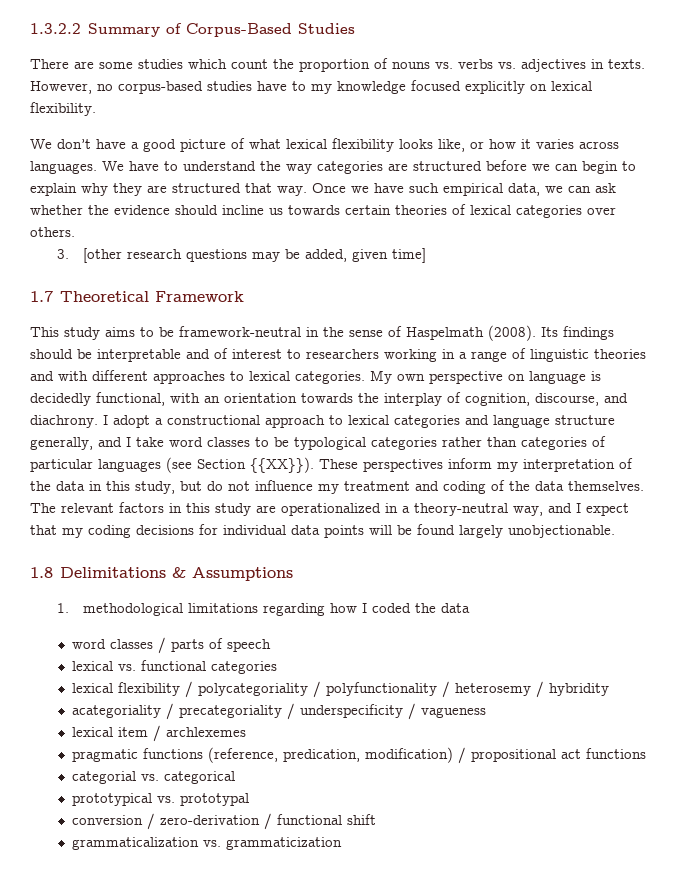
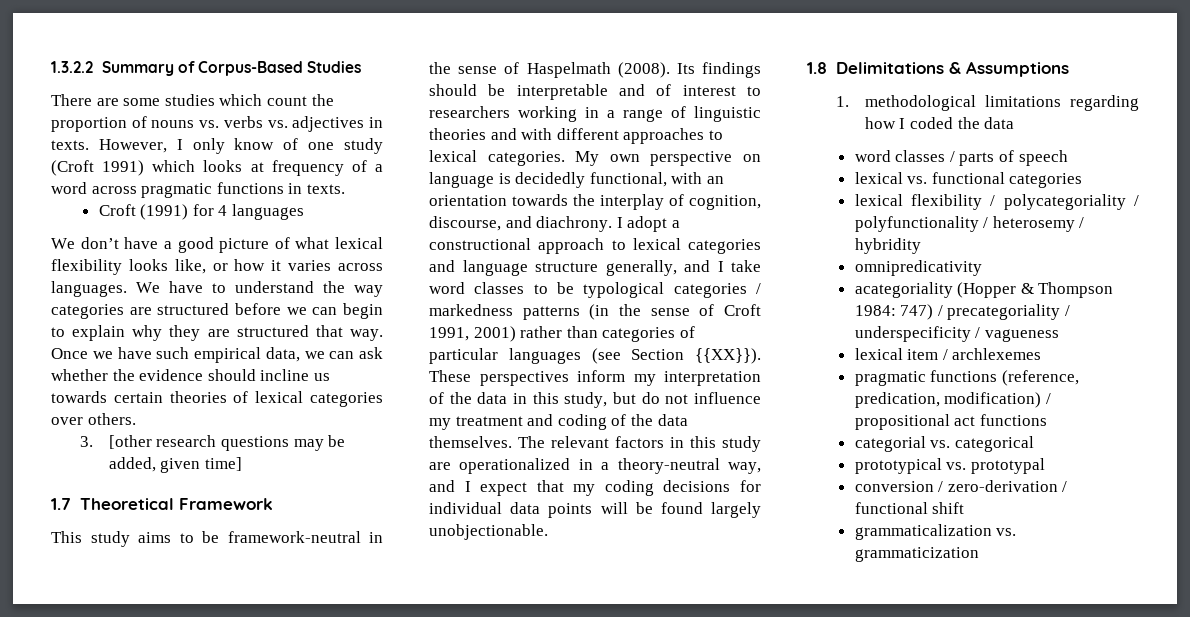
- However, no corpus-based studies have to my knowledge focused explicitly on lexical flexibility.
+ However, I only know of one study (Croft 1991) which looks at frequency of a word across pragmatic functions in texts.
+ Croft (1991) for 4 languages
- I adopt a constructional approach to lexical categories and language structure generally, and I take word classes to be typological categories rather than categories of particular languages (see Section {{XX}}).
+ I adopt a constructional approach to lexical categories and language structure generally, and I take word classes to be typological categories / markedness patterns (in the sense of Croft 1991, 2001) rather than categories of particular languages (see Section {{XX}}).
+ omnipredicativity
- acategoriality / precategoriality / underspecificity / vagueness
+ acategoriality (Hopper & Thompson 1984: 747) / precategoriality / underspecificity / vagueness

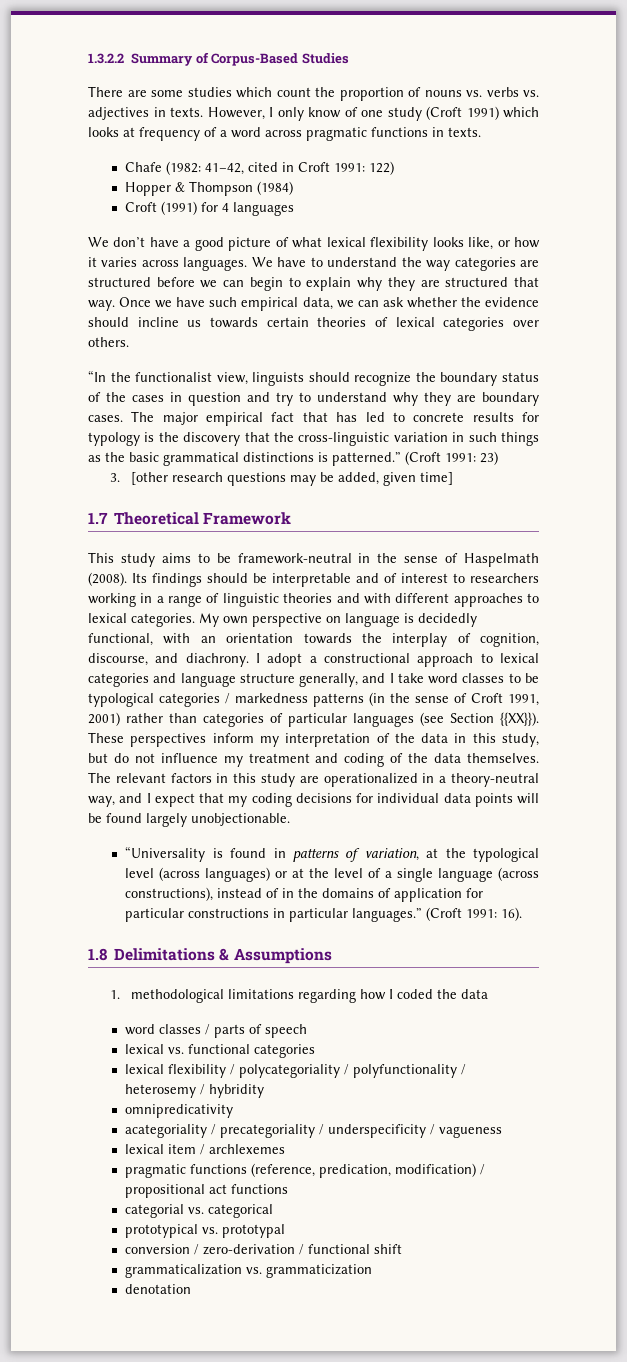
+ Chafe (1982: 41–42, cited in Croft 1991: 122)
+ Hopper & Thompson (1984)
+ “In the functionalist view, linguists should recognize the boundary status of the cases in question and try to understand why they are boundary cases. The major empirical fact that has led to concrete results for typology is the discovery that the cross-linguistic variation in such things as the basic grammatical distinctions is patterned.” (Croft 1991: 23)
+ “Universality is found in patterns of variation, at the typological level (across languages) or at the level of a single language (across constructions), instead of in the domains of application for particular constructions in particular languages.” (Croft 1991: 16).
- acategoriality (Hopper & Thompson 1984: 747) / precategoriality / underspecificity / vagueness
+ acategoriality / precategoriality / underspecificity / vagueness
+ denotation

